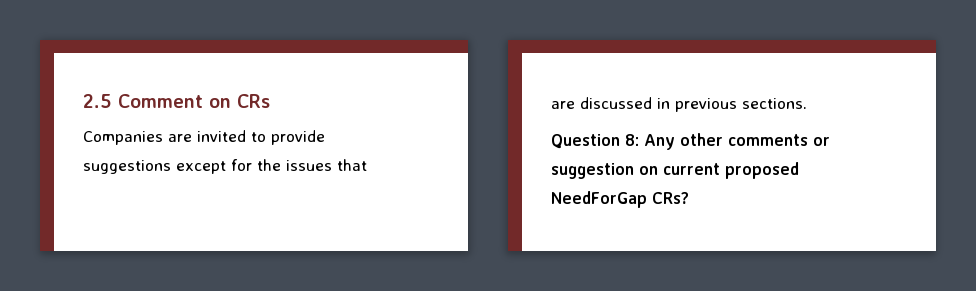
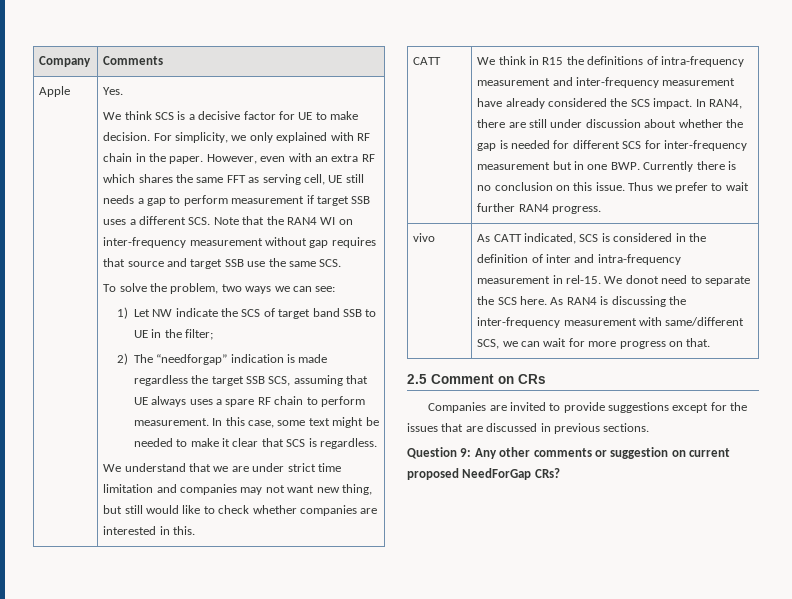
+ Company | Comments
+ Apple | Yes.
+ We think SCS is a decisive factor for UE to make decision. For simplicity, we only explained with RF chain in the paper. However, even with an extra RF which shares the same FFT as serving cell, UE still needs a gap to perform measurement if target SSB uses a different SCS. Note that the RAN4 WI on inter-frequency measurement without gap requires that source and target SSB use the same SCS.
+ To solve the problem, two ways we can see:
+ 1) Let NW indicate the SCS of target band SSB to UE in the filter;
+ 2) The “needforgap” indication is made regardless the target SSB SCS, assuming that UE always uses a spare RF chain to perform measurement. In this case, some text might be needed to make it clear that SCS is regardless.
+ We understand that we are under strict time limitation and companies may not want new thing, but still would like to check whether companies are interested in this.
+ CATT | We think in R15 the definitions of intra-frequency measurement and inter-frequency measurement have already considered the SCS impact. In RAN4, there are still under discussion about whether the gap is needed for different SCS for inter-frequency measurement but in one BWP. Currently there is no conclusion on this issue. Thus we prefer to wait further RAN4 progress.
+ vivo | As CATT indicated, SCS is considered in the definition of inter and intra-frequency measurement in rel-15. We donot need to separate the SCS here. As RAN4 is discussing the inter-frequency measurement with same/different SCS, we can wait for more progress on that.
- Question 8: Any other comments or suggestion on current proposed NeedForGap CRs?
+ Question 9: Any other comments or suggestion on current proposed NeedForGap CRs?

